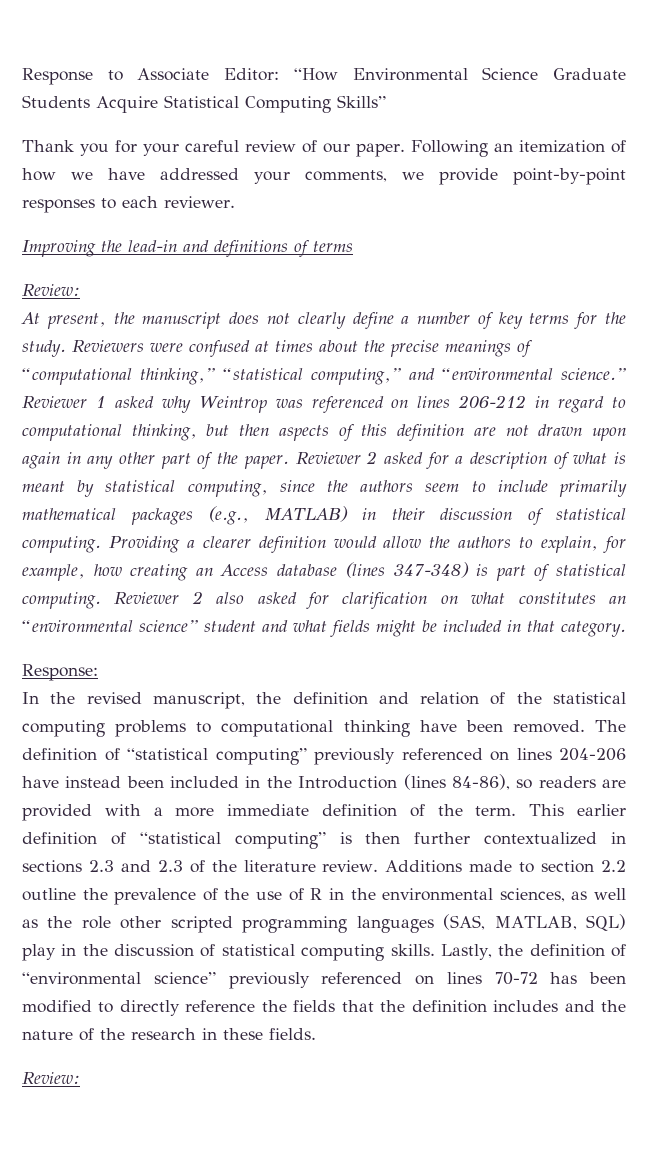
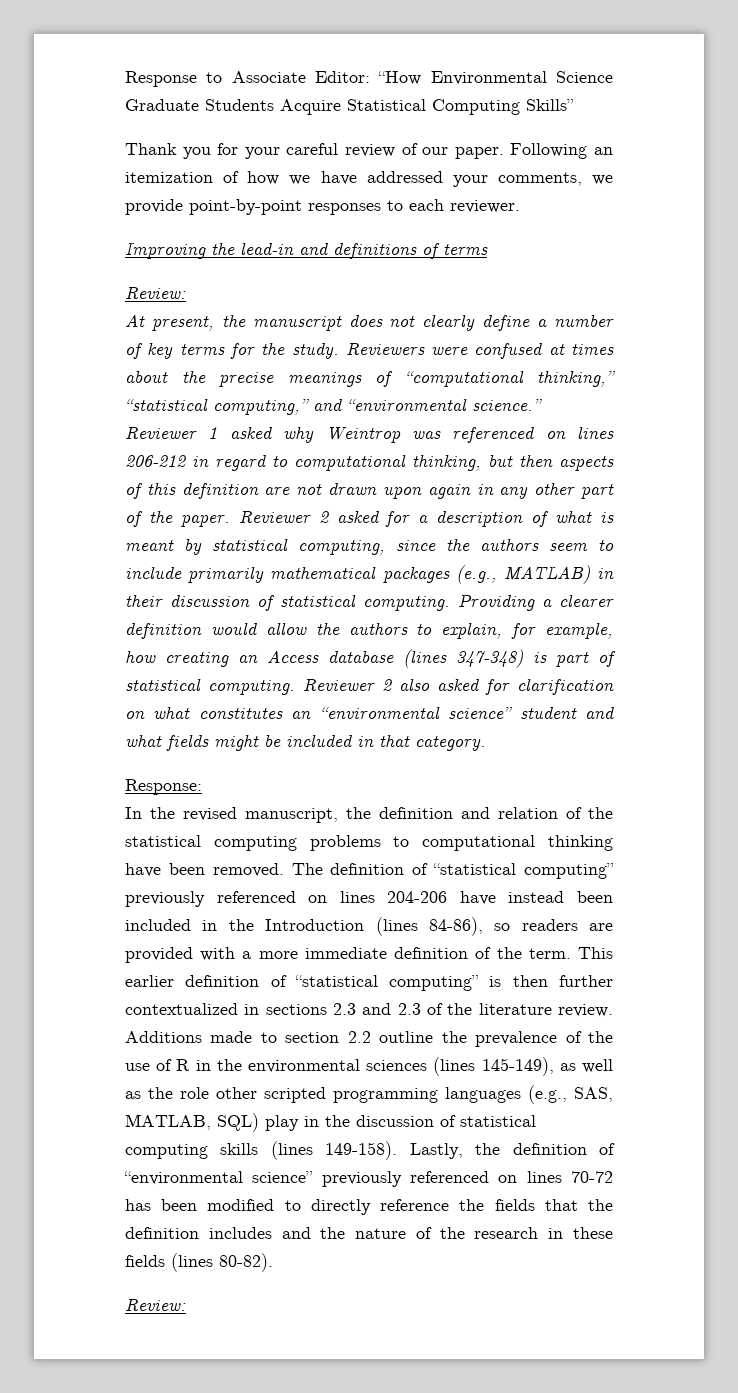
- Additions made to section 2.2 outline the prevalence of the use of R in the environmental sciences, as well as the role other scripted programming languages (SAS, MATLAB, SQL) play in the discussion of statistical computing skills.
+ Additions made to section 2.2 outline the prevalence of the use of R in the environmental sciences (lines 145-149), as well as the role other scripted programming languages (e.g., SAS, MATLAB, SQL) play in the discussion of statistical computing skills (lines 149-158).
- Lastly, the definition of “environmental science” previously referenced on lines 70-72 has been modified to directly reference the fields that the definition includes and the nature of the research in these fields.
+ Lastly, the definition of “environmental science” previously referenced on lines 70-72 has been modified to directly reference the fields that the definition includes and the nature of the research in these fields (lines 80-82).

